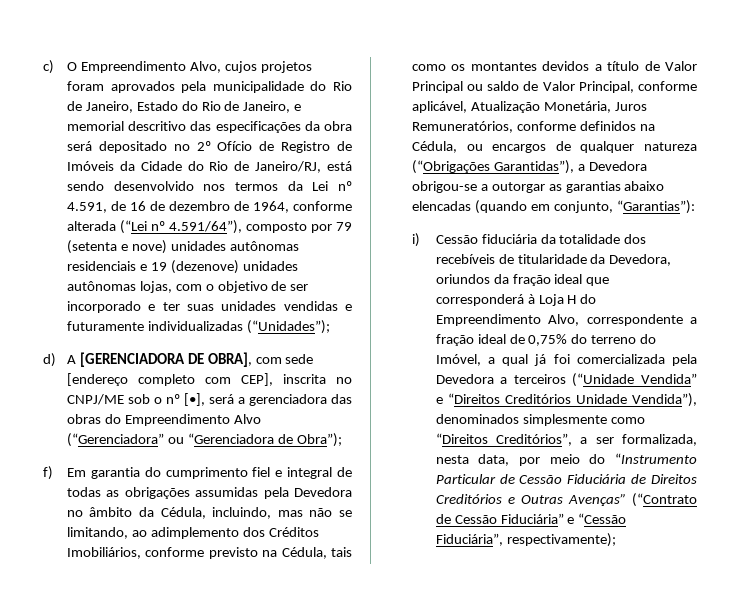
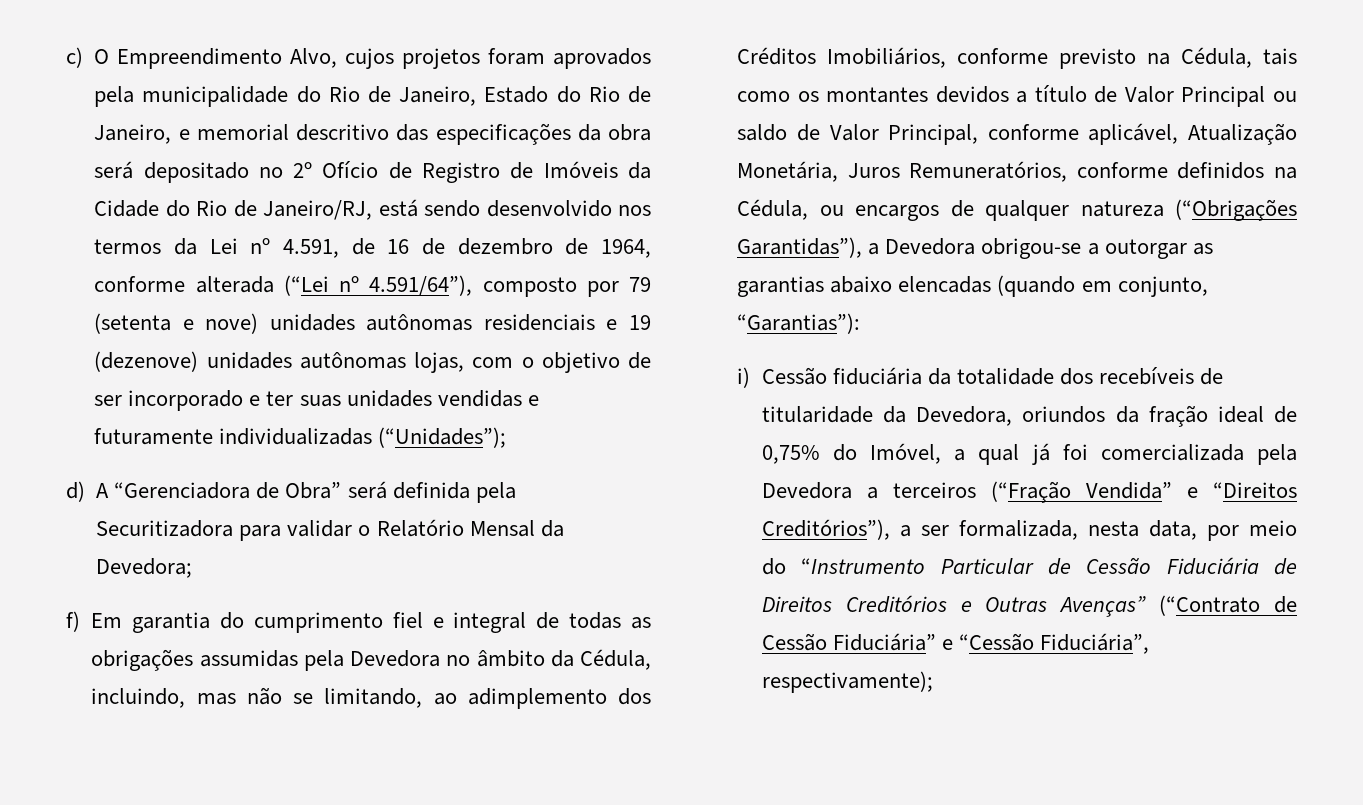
- d) A [GERENCIADORA DE OBRA], com sede [endereço completo com CEP], inscrita no CNPJ/ME sob o nº [•], será a gerenciadora das obras do Empreendimento Alvo (“Gerenciadora” ou “Gerenciadora de Obra”);
+ d) A “Gerenciadora de Obra” será definida pela Securitizadora para validar o Relatório Mensal da Devedora;
- i) Cessão fiduciária da totalidade dos recebíveis de titularidade da Devedora, oriundos da fração ideal que corresponderá à Loja H do Empreendimento Alvo, correspondente a fração ideal de 0,75% do terreno do Imóvel, a qual já foi comercializada pela Devedora a terceiros (“Unidade Vendida” e “Direitos Creditórios Unidade Vendida”), denominados simplesmente como “Direitos Creditórios”, a ser formalizada, nesta data, por meio do “Instrumento Particular de Cessão Fiduciária de Direitos Creditórios e Outras Avenças” (“Contrato de Cessão Fiduciária” e “Cessão Fiduciária”, respectivamente);
+ i) Cessão fiduciária da totalidade dos recebíveis de titularidade da Devedora, oriundos da fração ideal de 0,75% do Imóvel, a qual já foi comercializada pela Devedora a terceiros (“Fração Vendida” e “Direitos Creditórios”), a ser formalizada, nesta data, por meio do “Instrumento Particular de Cessão Fiduciária de Direitos Creditórios e Outras Avenças” (“Contrato de Cessão Fiduciária” e “Cessão Fiduciária”, respectivamente);

